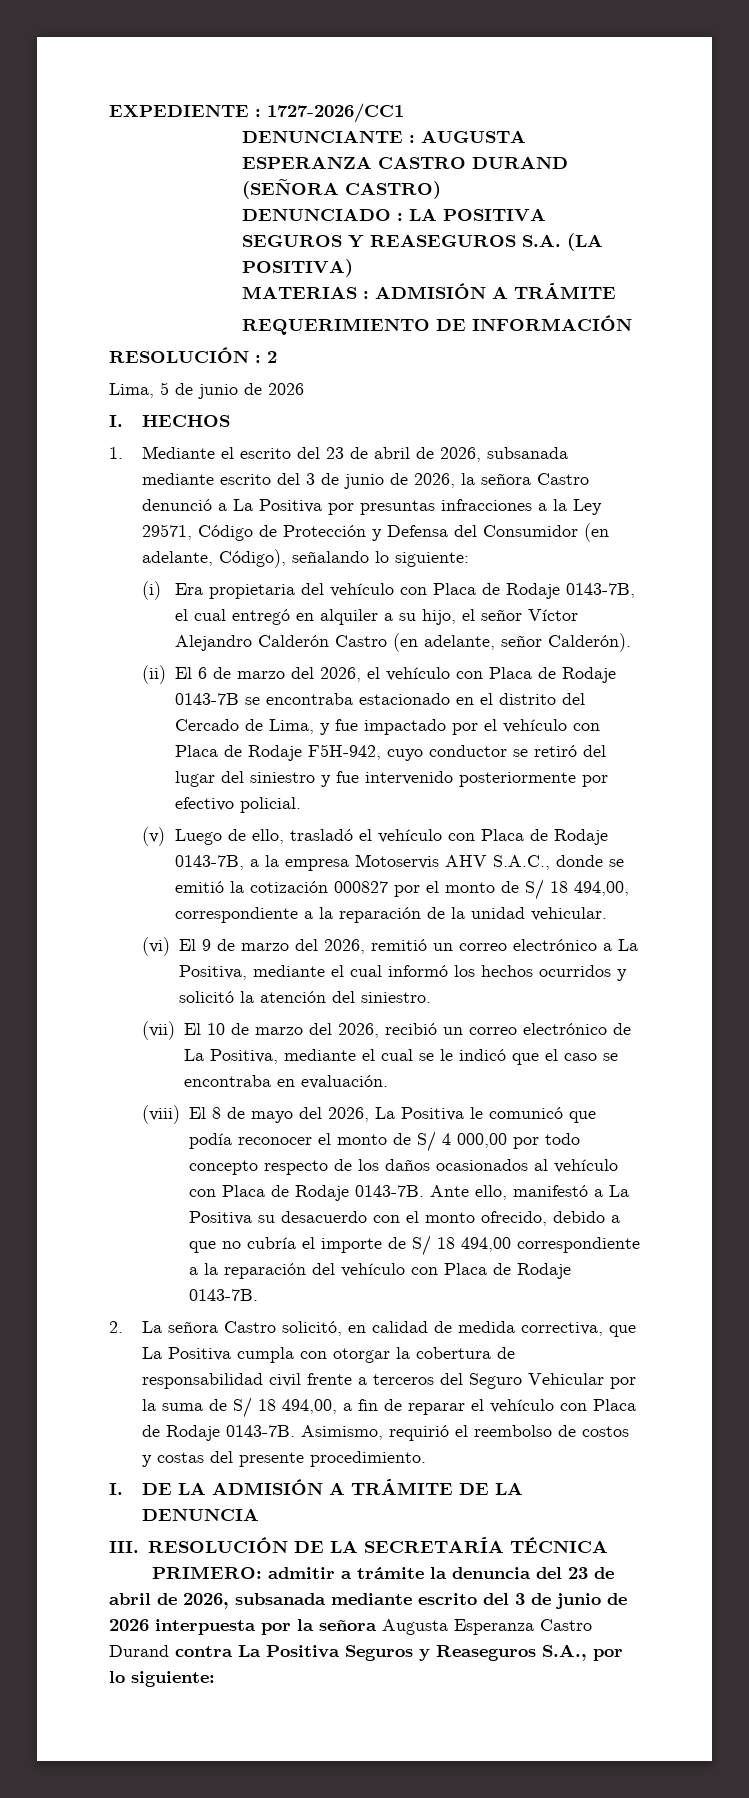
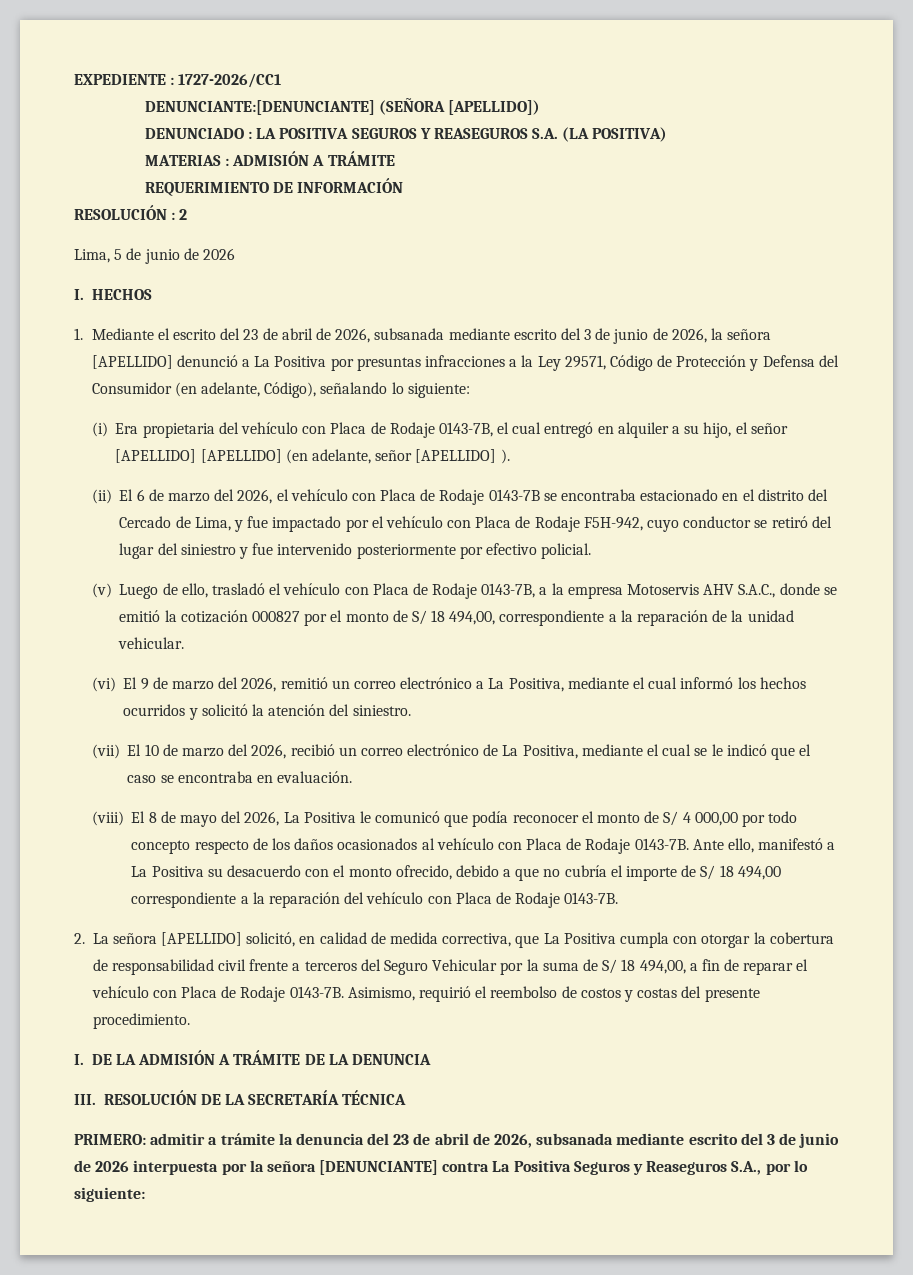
- DENUNCIANTE : AUGUSTA ESPERANZA CASTRO DURAND (SEÑORA CASTRO)
+ DENUNCIANTE:[DENUNCIANTE] (SEÑORA [APELLIDO])
- 1. Mediante el escrito del 23 de abril de 2026, subsanada mediante escrito del 3 de junio de 2026, la señora Castro denunció a La Positiva por presuntas infracciones a la Ley 29571, Código de Protección y Defensa del Consumidor (en adelante, Código), señalando lo siguiente:
+ 1. Mediante el escrito del 23 de abril de 2026, subsanada mediante escrito del 3 de junio de 2026, la señora [APELLIDO] denunció a La Positiva por presuntas infracciones a la Ley 29571, Código de Protección y Defensa del Consumidor (en adelante, Código), señalando lo siguiente:
- (i) Era propietaria del vehículo con Placa de Rodaje 0143-7B, el cual entregó en alquiler a su hijo, el señor Víctor Alejandro Calderón Castro (en adelante, señor Calderón).
+ (i) Era propietaria del vehículo con Placa de Rodaje 0143-7B, el cual entregó en alquiler a su hijo, el señor [APELLIDO] [APELLIDO] (en adelante, señor [APELLIDO] ).
- 2. La señora Castro solicitó, en calidad de medida correctiva, que La Positiva cumpla con otorgar la cobertura de responsabilidad civil frente a terceros del Seguro Vehicular por la suma de S/ 18 494,00, a fin de reparar el vehículo con Placa de Rodaje 0143-7B.
+ 2. La señora [APELLIDO] solicitó, en calidad de medida correctiva, que La Positiva cumpla con otorgar la cobertura de responsabilidad civil frente a terceros del Seguro Vehicular por la suma de S/ 18 494,00, a fin de reparar el vehículo con Placa de Rodaje 0143-7B.
- PRIMERO: admitir a trámite la denuncia del 23 de abril de 2026, subsanada mediante escrito del 3 de junio de 2026 interpuesta por la señora Augusta Esperanza Castro Durand contra La Positiva Seguros y Reaseguros S.A., por lo siguiente:
+ PRIMERO: admitir a trámite la denuncia del 23 de abril de 2026, subsanada mediante escrito del 3 de junio de 2026 interpuesta por la señora [DENUNCIANTE] contra La Positiva Seguros y Reaseguros S.A., por lo siguiente:

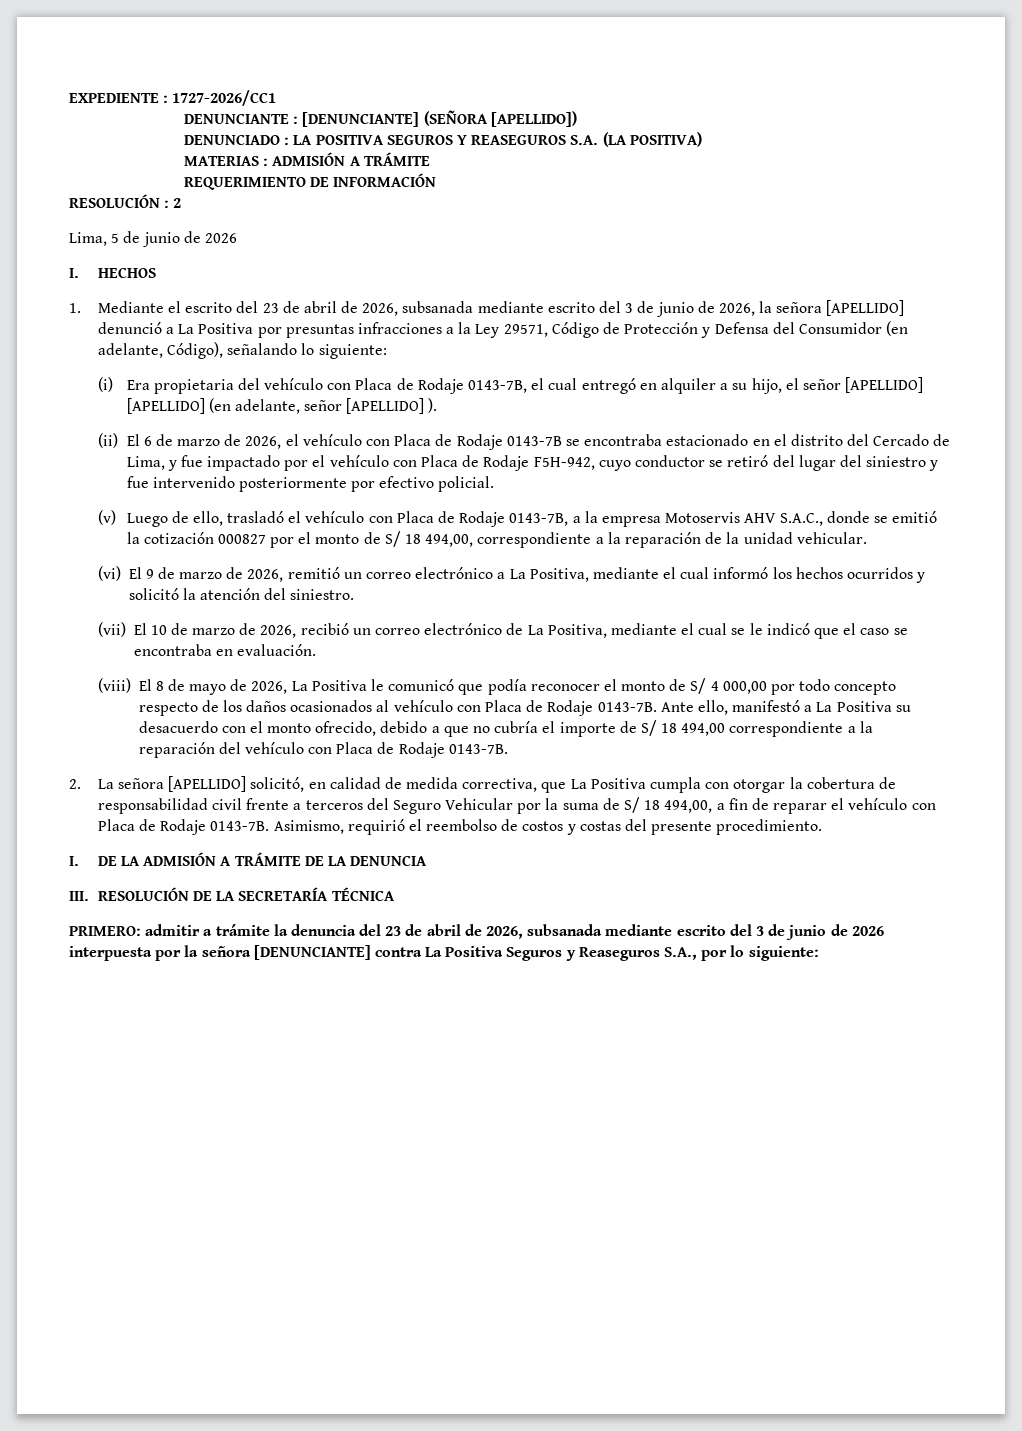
- DENUNCIANTE:[DENUNCIANTE] (SEÑORA [APELLIDO])
+ DENUNCIANTE : [DENUNCIANTE] (SEÑORA [APELLIDO])
- (ii) El 6 de marzo del 2026, el vehículo con Placa de Rodaje 0143-7B se encontraba estacionado en el distrito del Cercado de Lima, y fue impactado por el vehículo con Placa de Rodaje F5H-942, cuyo conductor se retiró del lugar del siniestro y fue intervenido posteriormente por efectivo policial.
+ (ii) El 6 de marzo de 2026, el vehículo con Placa de Rodaje 0143-7B se encontraba estacionado en el distrito del Cercado de Lima, y fue impactado por el vehículo con Placa de Rodaje F5H-942, cuyo conductor se retiró del lugar del siniestro y fue intervenido posteriormente por efectivo policial.
- (vi) El 9 de marzo del 2026, remitió un correo electrónico a La Positiva, mediante el cual informó los hechos ocurridos y solicitó la atención del siniestro.
+ (vi) El 9 de marzo de 2026, remitió un correo electrónico a La Positiva, mediante el cual informó los hechos ocurridos y solicitó la atención del siniestro.
- (vii) El 10 de marzo del 2026, recibió un correo electrónico de La Positiva, mediante el cual se le indicó que el caso se encontraba en evaluación.
+ (vii) El 10 de marzo de 2026, recibió un correo electrónico de La Positiva, mediante el cual se le indicó que el caso se encontraba en evaluación.
- (viii) El 8 de mayo del 2026, La Positiva le comunicó que podía reconocer el monto de S/ 4 000,00 por todo concepto respecto de los daños ocasionados al vehículo con Placa de Rodaje 0143-7B.
+ (viii) El 8 de mayo de 2026, La Positiva le comunicó que podía reconocer el monto de S/ 4 000,00 por todo concepto respecto de los daños ocasionados al vehículo con Placa de Rodaje 0143-7B.

